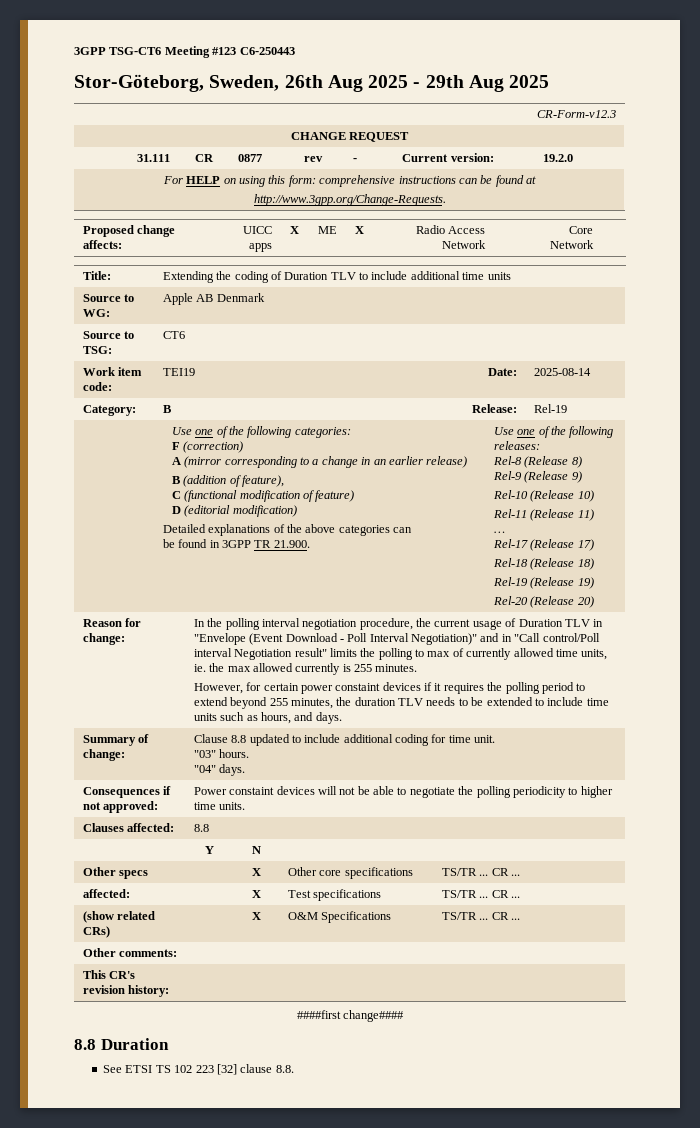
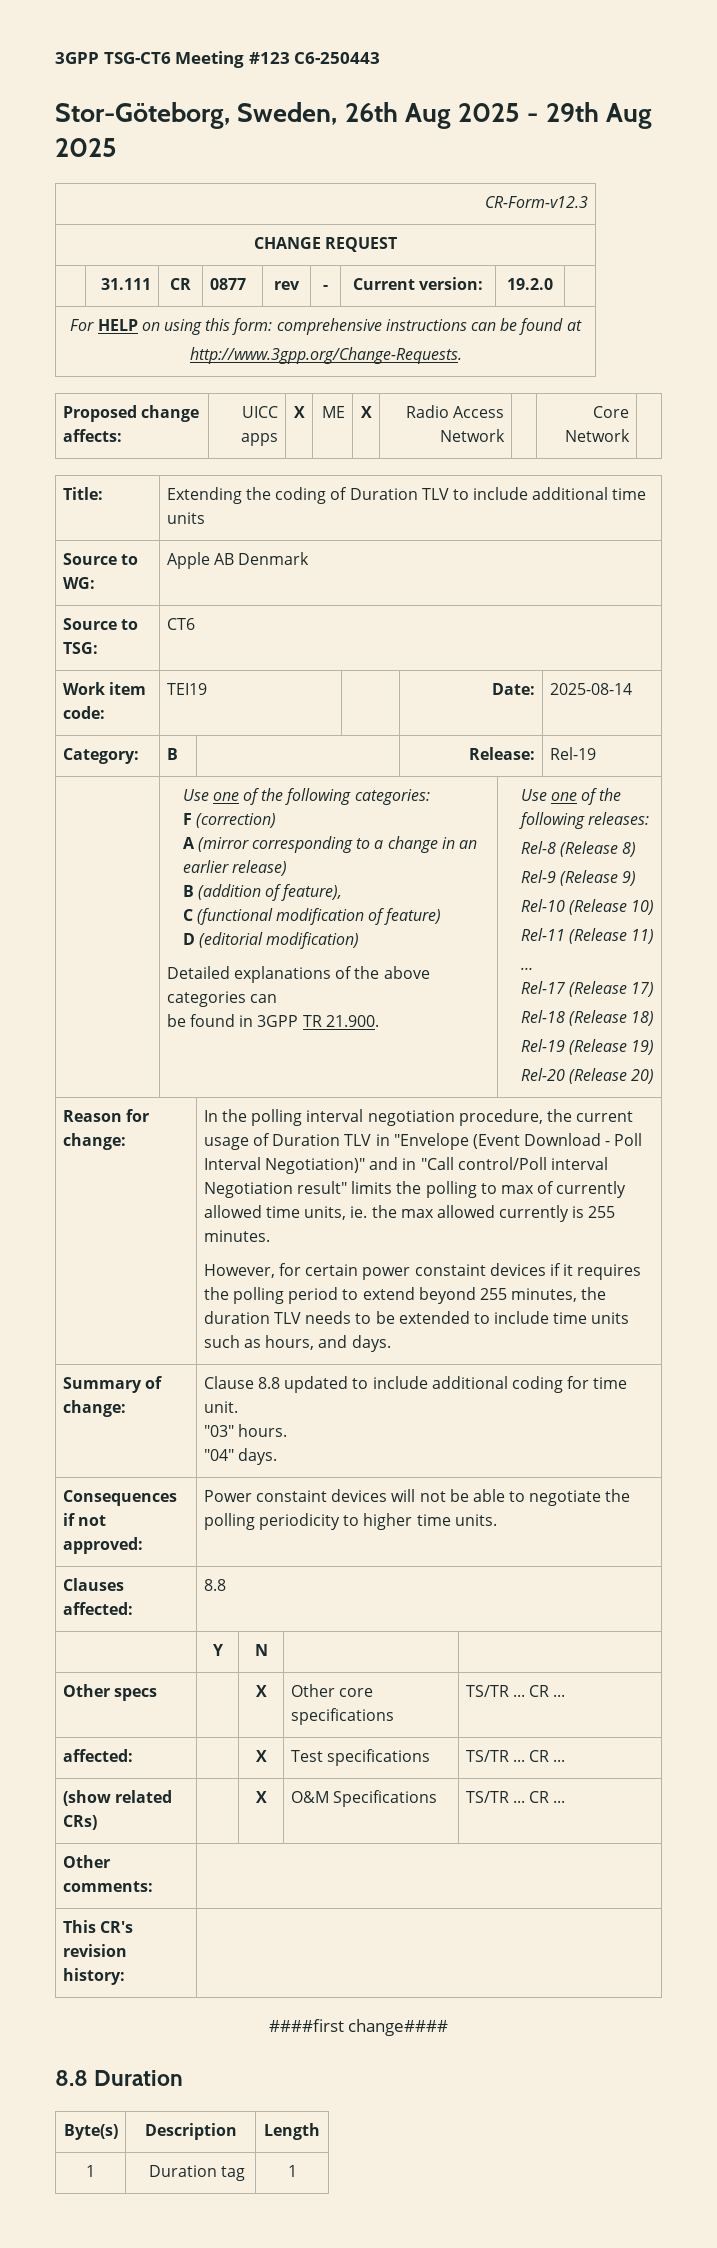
- See ETSI TS 102 223 [32] clause 8.8.
+ Byte(s) | Description | Length
+ 1 | Duration tag | 1

